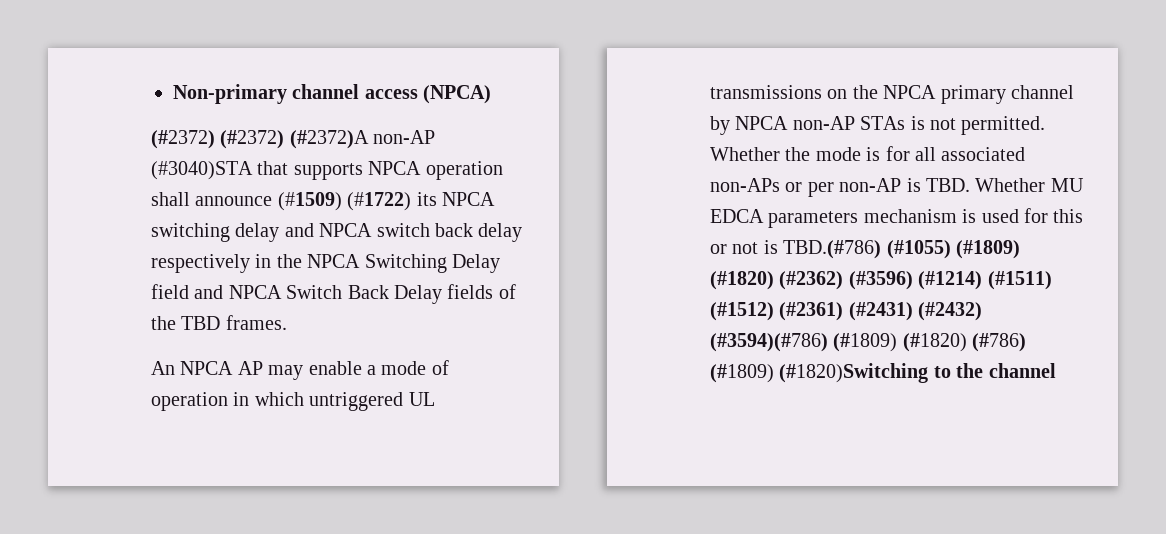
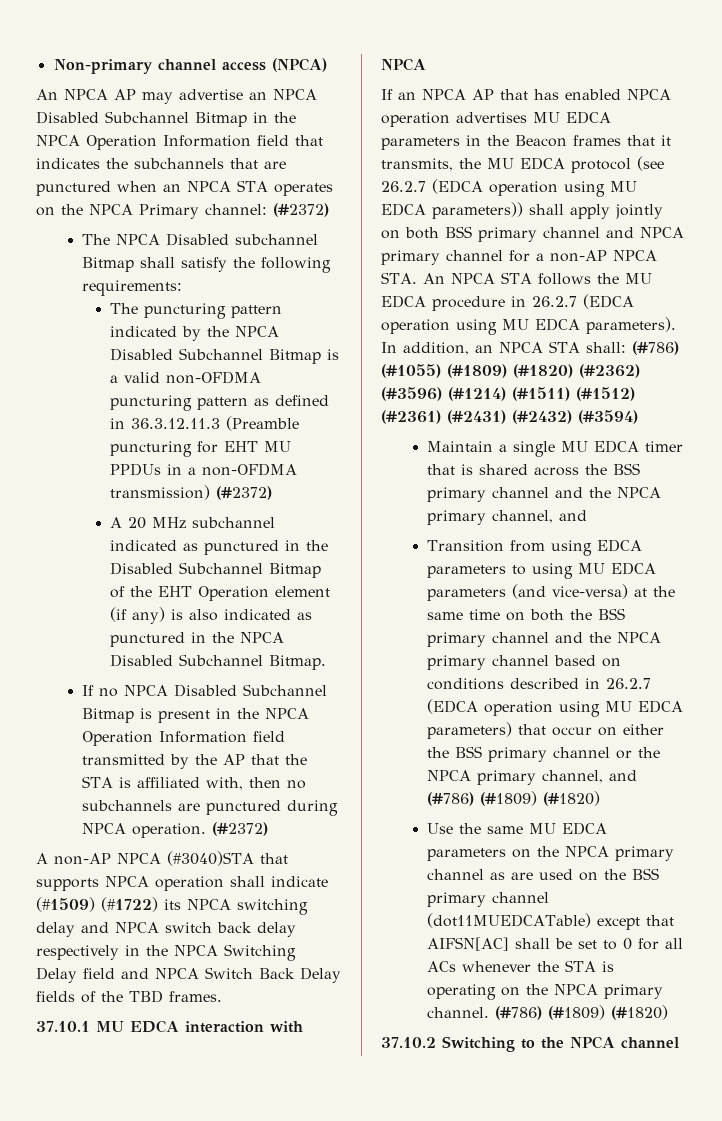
- (#2372) (#2372) (#2372)A non-AP (#3040)STA that supports NPCA operation shall announce (#1509) (#1722) its NPCA switching delay and NPCA switch back delay respectively in the NPCA Switching Delay field and NPCA Switch Back Delay fields of the TBD frames.
+ An NPCA AP may advertise an NPCA Disabled Subchannel Bitmap in the NPCA Operation Information field that indicates the subchannels that are punctured when an NPCA STA operates on the NPCA Primary channel: (#2372)
+ The NPCA Disabled subchannel Bitmap shall satisfy the following requirements:
+ The puncturing pattern indicated by the NPCA Disabled Subchannel Bitmap is a valid non-OFDMA puncturing pattern as defined in 36.3.12.11.3 (Preamble puncturing for EHT MU PPDUs in a non-OFDMA transmission) (#2372)
+ A 20 MHz subchannel indicated as punctured in the Disabled Subchannel Bitmap of the EHT Operation element (if any) is also indicated as punctured in the NPCA Disabled Subchannel Bitmap.
+ If no NPCA Disabled Subchannel Bitmap is present in the NPCA Operation Information field transmitted by the AP that the STA is affiliated with, then no subchannels are punctured during NPCA operation. (#2372)
+ A non-AP NPCA (#3040)STA that supports NPCA operation shall indicate (#1509) (#1722) its NPCA switching delay and NPCA switch back delay respectively in the NPCA Switching Delay field and NPCA Switch Back Delay fields of the TBD frames.
- An NPCA AP may enable a mode of operation in which untriggered UL transmissions on the NPCA primary channel by NPCA non-AP STAs is not permitted. Whether the mode is for all associated non-APs or per non-AP is TBD. Whether MU EDCA parameters mechanism is used for this or not is TBD.(#786) (#1055) (#1809) (#1820) (#2362) (#3596) (#1214) (#1511) (#1512) (#2361) (#2431) (#2432) (#3594)(#786) (#1809) (#1820) (#786) (#1809) (#1820)Switching to the channel
+ 37.10.1 MU EDCA interaction with NPCA
+ If an NPCA AP that has enabled NPCA operation advertises MU EDCA parameters in the Beacon frames that it transmits, the MU EDCA protocol (see 26.2.7 (EDCA operation using MU EDCA parameters)) shall apply jointly on both BSS primary channel and NPCA primary channel for a non-AP NPCA STA. An NPCA STA follows the MU EDCA procedure in 26.2.7 (EDCA operation using MU EDCA parameters). In addition, an NPCA STA shall: (#786) (#1055) (#1809) (#1820) (#2362) (#3596) (#1214) (#1511) (#1512) (#2361) (#2431) (#2432) (#3594)
+ Maintain a single MU EDCA timer that is shared across the BSS primary channel and the NPCA primary channel, and
+ Transition from using EDCA parameters to using MU EDCA parameters (and vice-versa) at the same time on both the BSS primary channel and the NPCA primary channel based on conditions described in 26.2.7 (EDCA operation using MU EDCA parameters) that occur on either the BSS primary channel or the NPCA primary channel, and (#786) (#1809) (#1820)
+ Use the same MU EDCA parameters on the NPCA primary channel as are used on the BSS primary channel (dot11MUEDCATable) except that AIFSN[AC] shall be set to 0 for all ACs whenever the STA is operating on the NPCA primary channel. (#786) (#1809) (#1820)
+ 37.10.2 Switching to the NPCA channel

